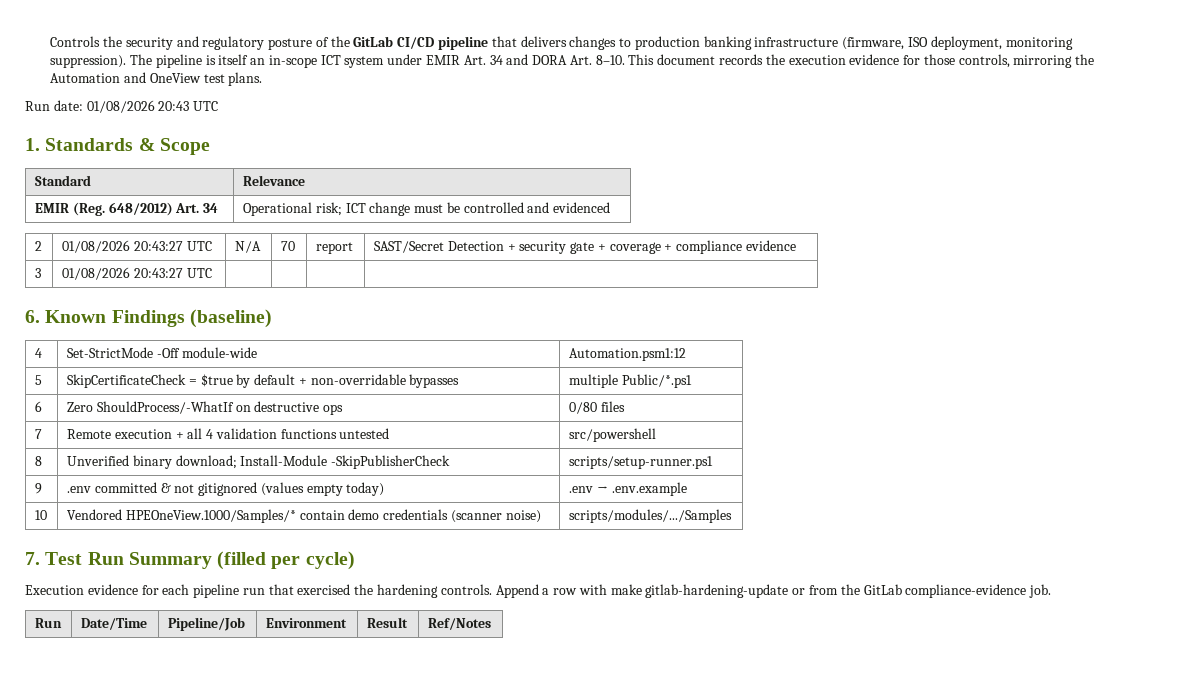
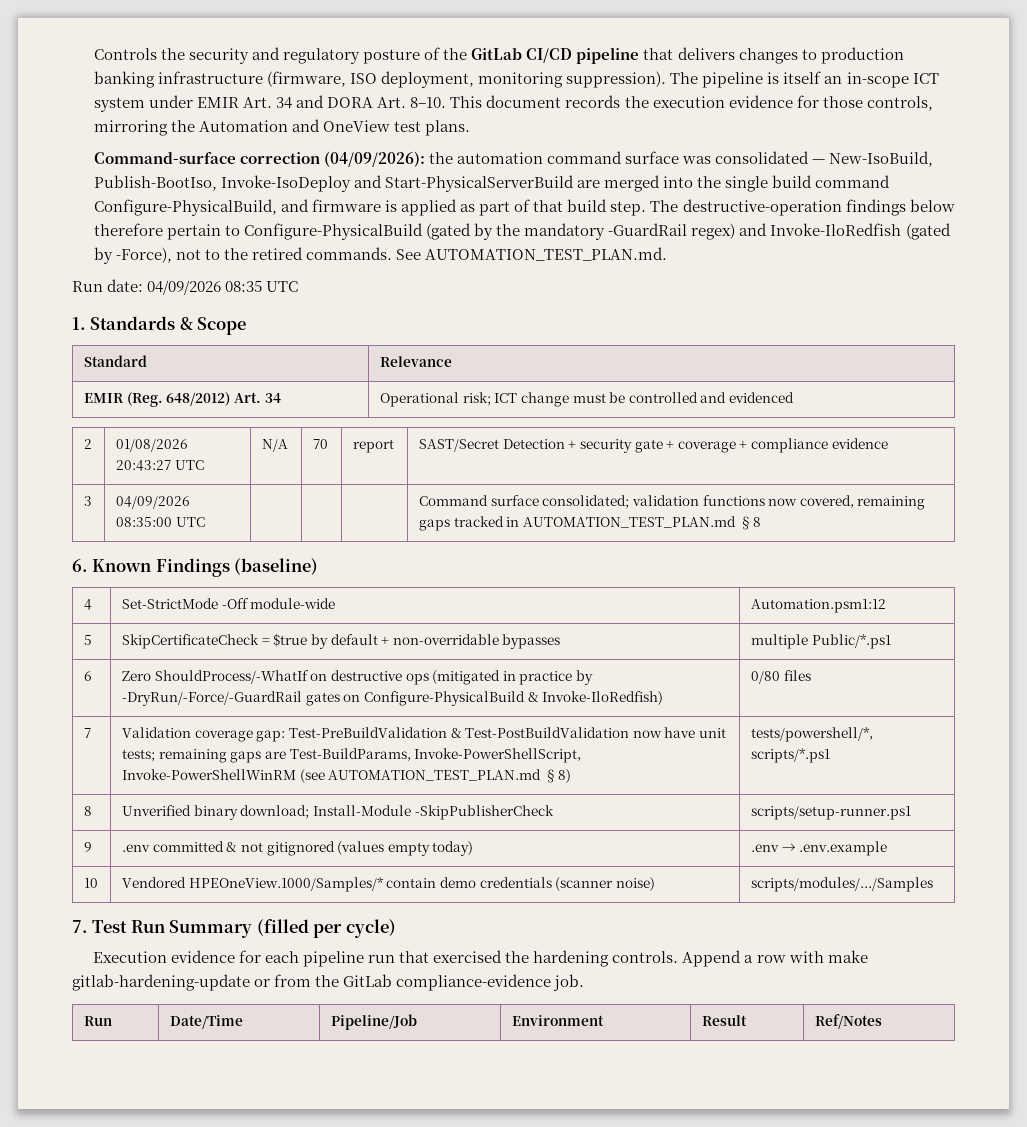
+ Command-surface correction (04/09/2026): the automation command surface was consolidated — New-IsoBuild, Publish-BootIso, Invoke-IsoDeploy and Start-PhysicalServerBuild are merged into the single build command Configure-PhysicalBuild, and firmware is applied as part of that build step. The destructive-operation findings below therefore pertain to Configure-PhysicalBuild (gated by the mandatory -GuardRail regex) and Invoke-IloRedfish (gated by -Force), not to the retired commands. See AUTOMATION_TEST_PLAN.md.
- Run date: 01/08/2026 20:43 UTC
+ Run date: 04/09/2026 08:35 UTC
- 3 | 01/08/2026 20:43:27 UTC | | | |
+ 3 | 04/09/2026 08:35:00 UTC | | | | Command surface consolidated; validation functions now covered, remaining gaps tracked in AUTOMATION_TEST_PLAN.md §8
- 6 | Zero ShouldProcess/-WhatIf on destructive ops | 0/80 files
- 7 | Remote execution + all 4 validation functions untested | src/powershell
+ 6 | Zero ShouldProcess/-WhatIf on destructive ops (mitigated in practice by -DryRun/-Force/-GuardRail gates on Configure-PhysicalBuild & Invoke-IloRedfish) | 0/80 files
+ 7 | Validation coverage gap: Test-PreBuildValidation & Test-PostBuildValidation now have unit tests; remaining gaps are Test-BuildParams, Invoke-PowerShellScript, Invoke-PowerShellWinRM (see AUTOMATION_TEST_PLAN.md §8) | tests/powershell/*, scripts/*.ps1

